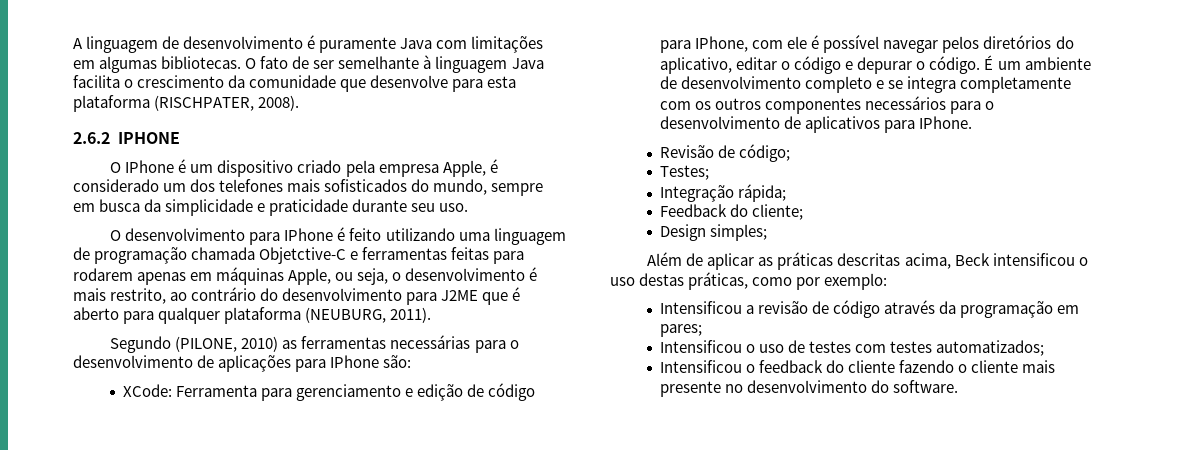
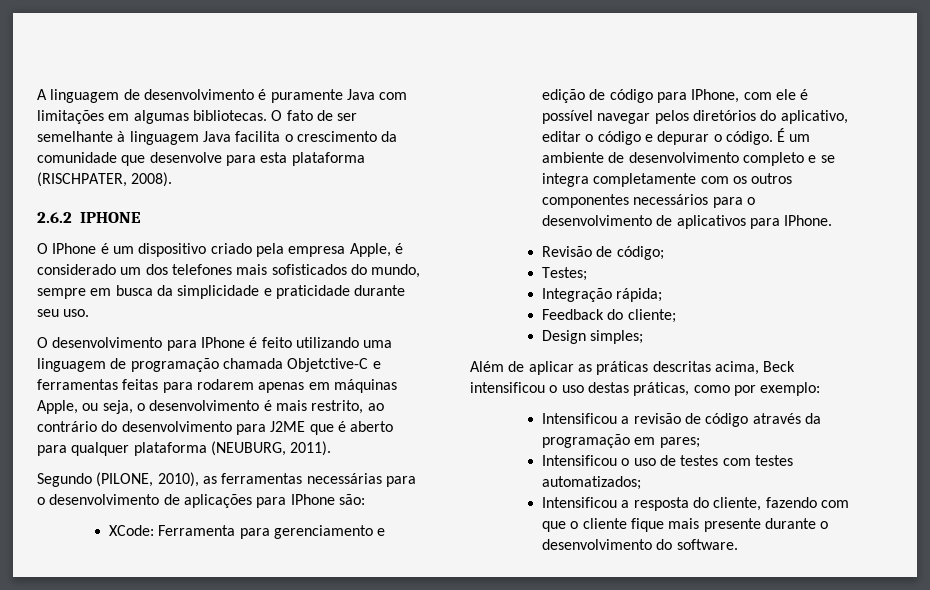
- Segundo (PILONE, 2010) as ferramentas necessárias para o desenvolvimento de aplicações para IPhone são:
+ Segundo (PILONE, 2010), as ferramentas necessárias para o desenvolvimento de aplicações para IPhone são:
- Intensificou o feedback do cliente fazendo o cliente mais presente no desenvolvimento do software.
+ Intensificou a resposta do cliente, fazendo com que o cliente fique mais presente durante o desenvolvimento do software.

